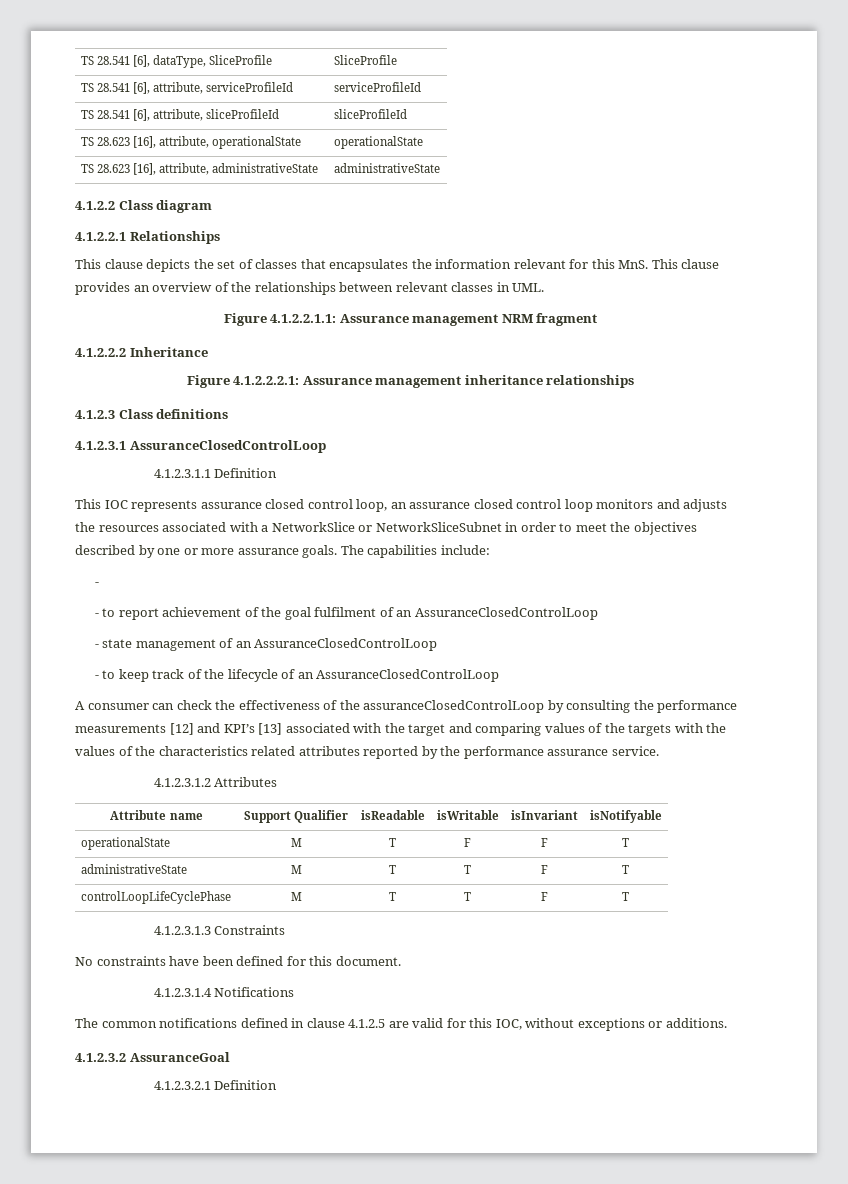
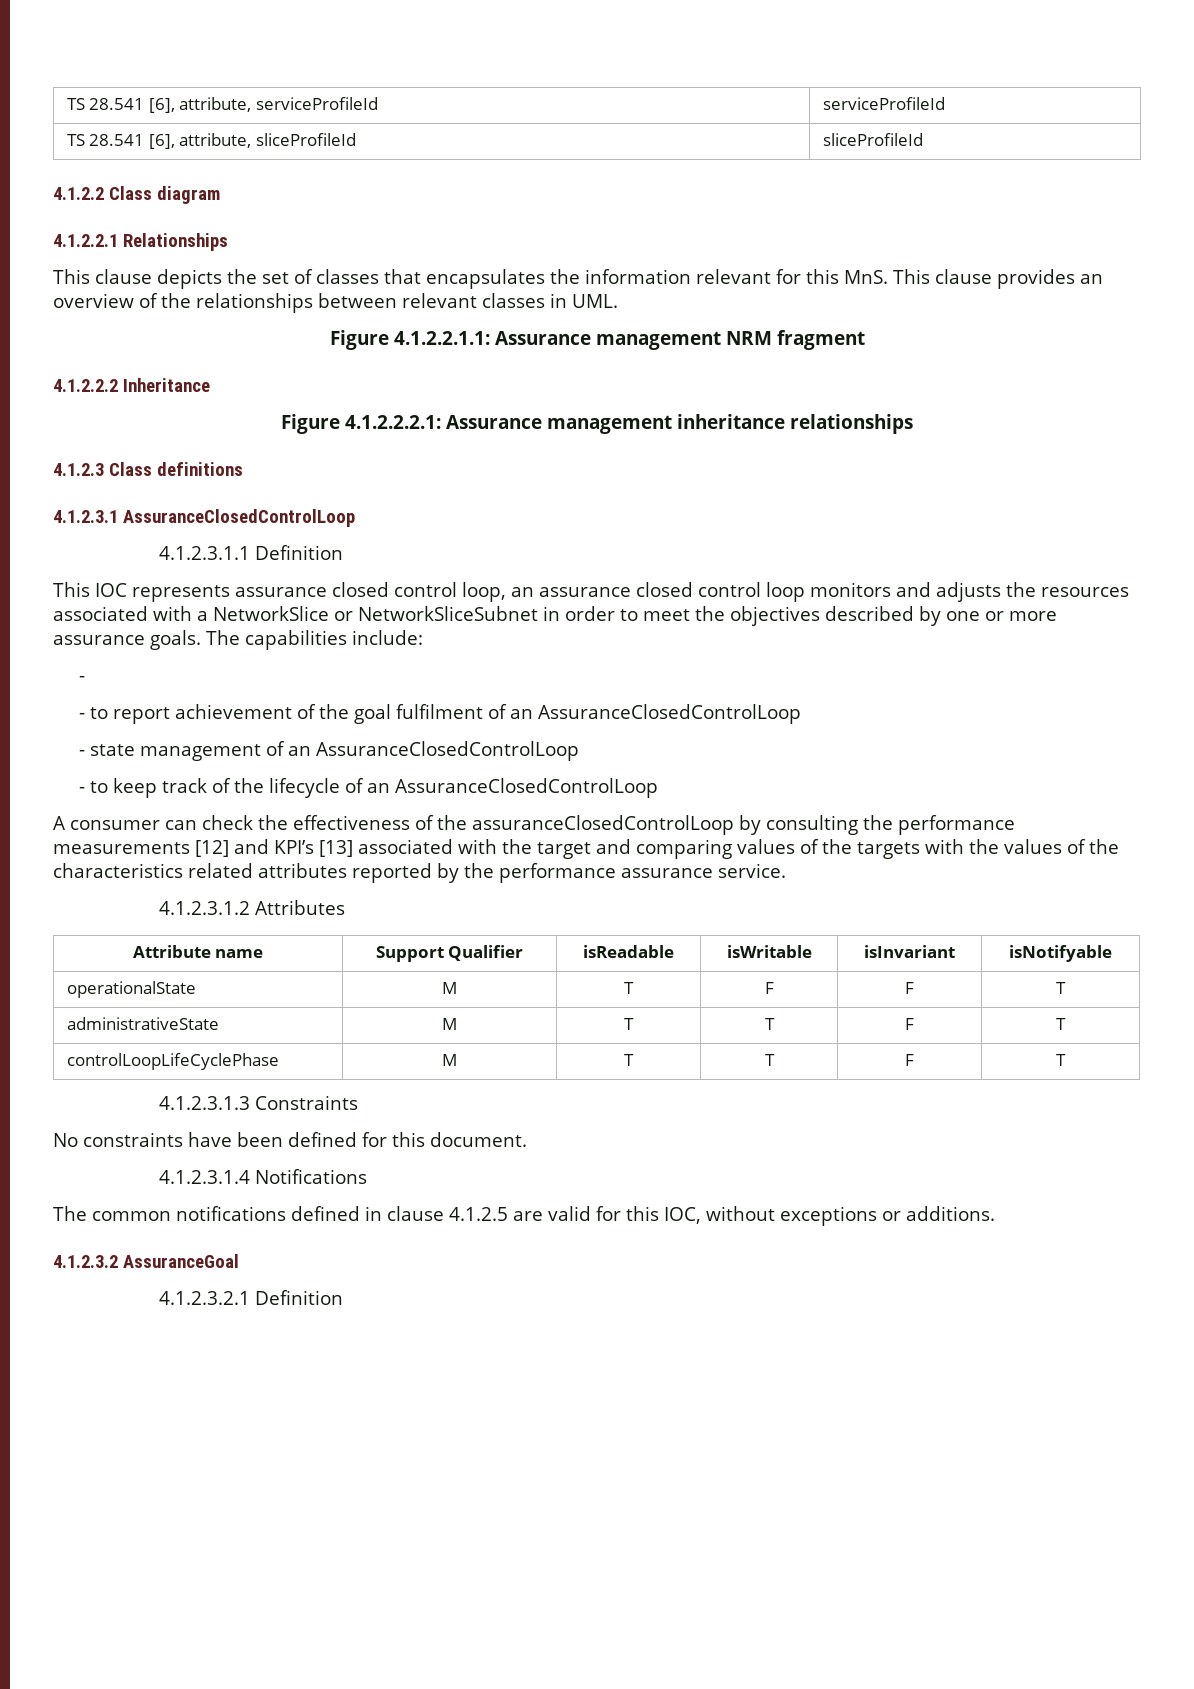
- TS 28.541 [6], dataType, SliceProfile | SliceProfile
- TS 28.623 [16], attribute, operationalState | operationalState
- TS 28.623 [16], attribute, administrativeState | administrativeState

